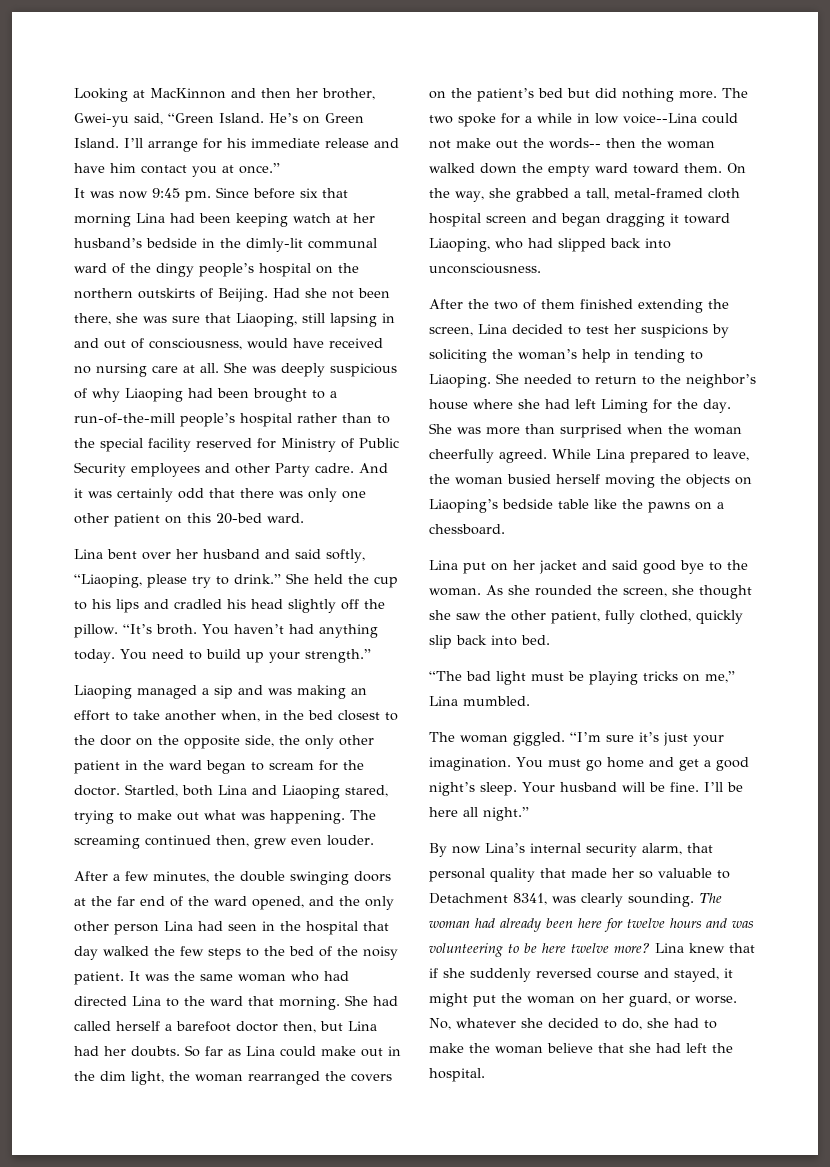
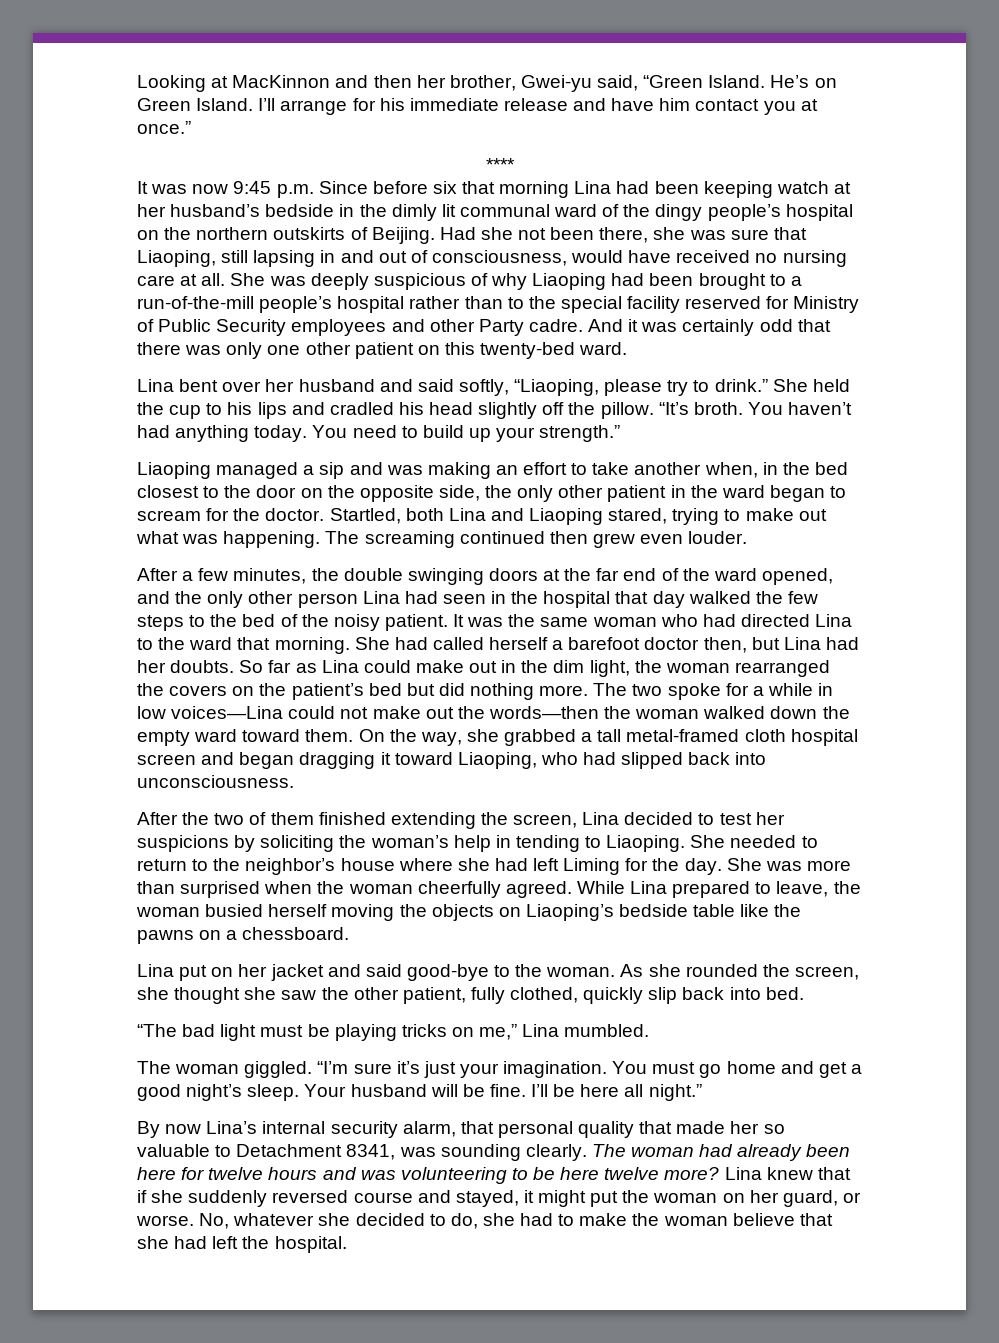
+ ****
- It was now 9:45 pm. Since before six that morning Lina had been keeping watch at her husband’s bedside in the dimly-lit communal ward of the dingy people’s hospital on the northern outskirts of Beijing.
+ It was now 9:45 p.m. Since before six that morning Lina had been keeping watch at her husband’s bedside in the dimly lit communal ward of the dingy people’s hospital on the northern outskirts of Beijing.
- And it was certainly odd that there was only one other patient on this 20-bed ward.
+ And it was certainly odd that there was only one other patient on this twenty-bed ward.
- The screaming continued then, grew even louder.
+ The screaming continued then grew even louder.
- The two spoke for a while in low voice--Lina could not make out the words-- then the woman walked down the empty ward toward them.
+ The two spoke for a while in low voices—Lina could not make out the words—then the woman walked down the empty ward toward them.
- On the way, she grabbed a tall, metal-framed cloth hospital screen and began dragging it toward Liaoping, who had slipped back into unconsciousness.
+ On the way, she grabbed a tall metal-framed cloth hospital screen and began dragging it toward Liaoping, who had slipped back into unconsciousness.
- Lina put on her jacket and said good bye to the woman.
+ Lina put on her jacket and said good-bye to the woman.
- By now Lina’s internal security alarm, that personal quality that made her so valuable to Detachment 8341, was clearly sounding.
+ By now Lina’s internal security alarm, that personal quality that made her so valuable to Detachment 8341, was sounding clearly.

